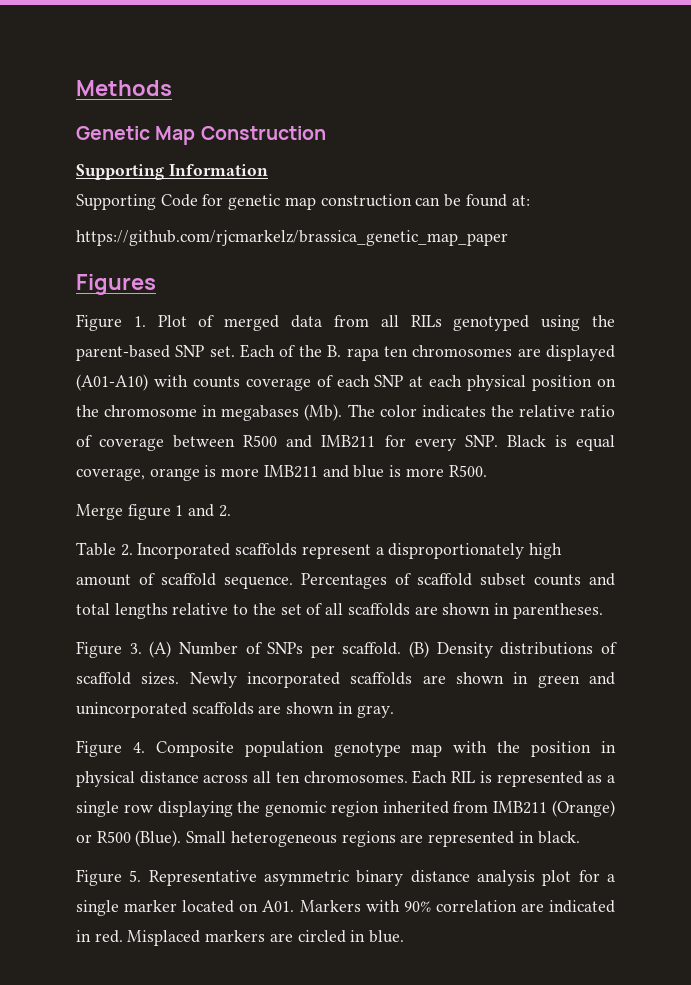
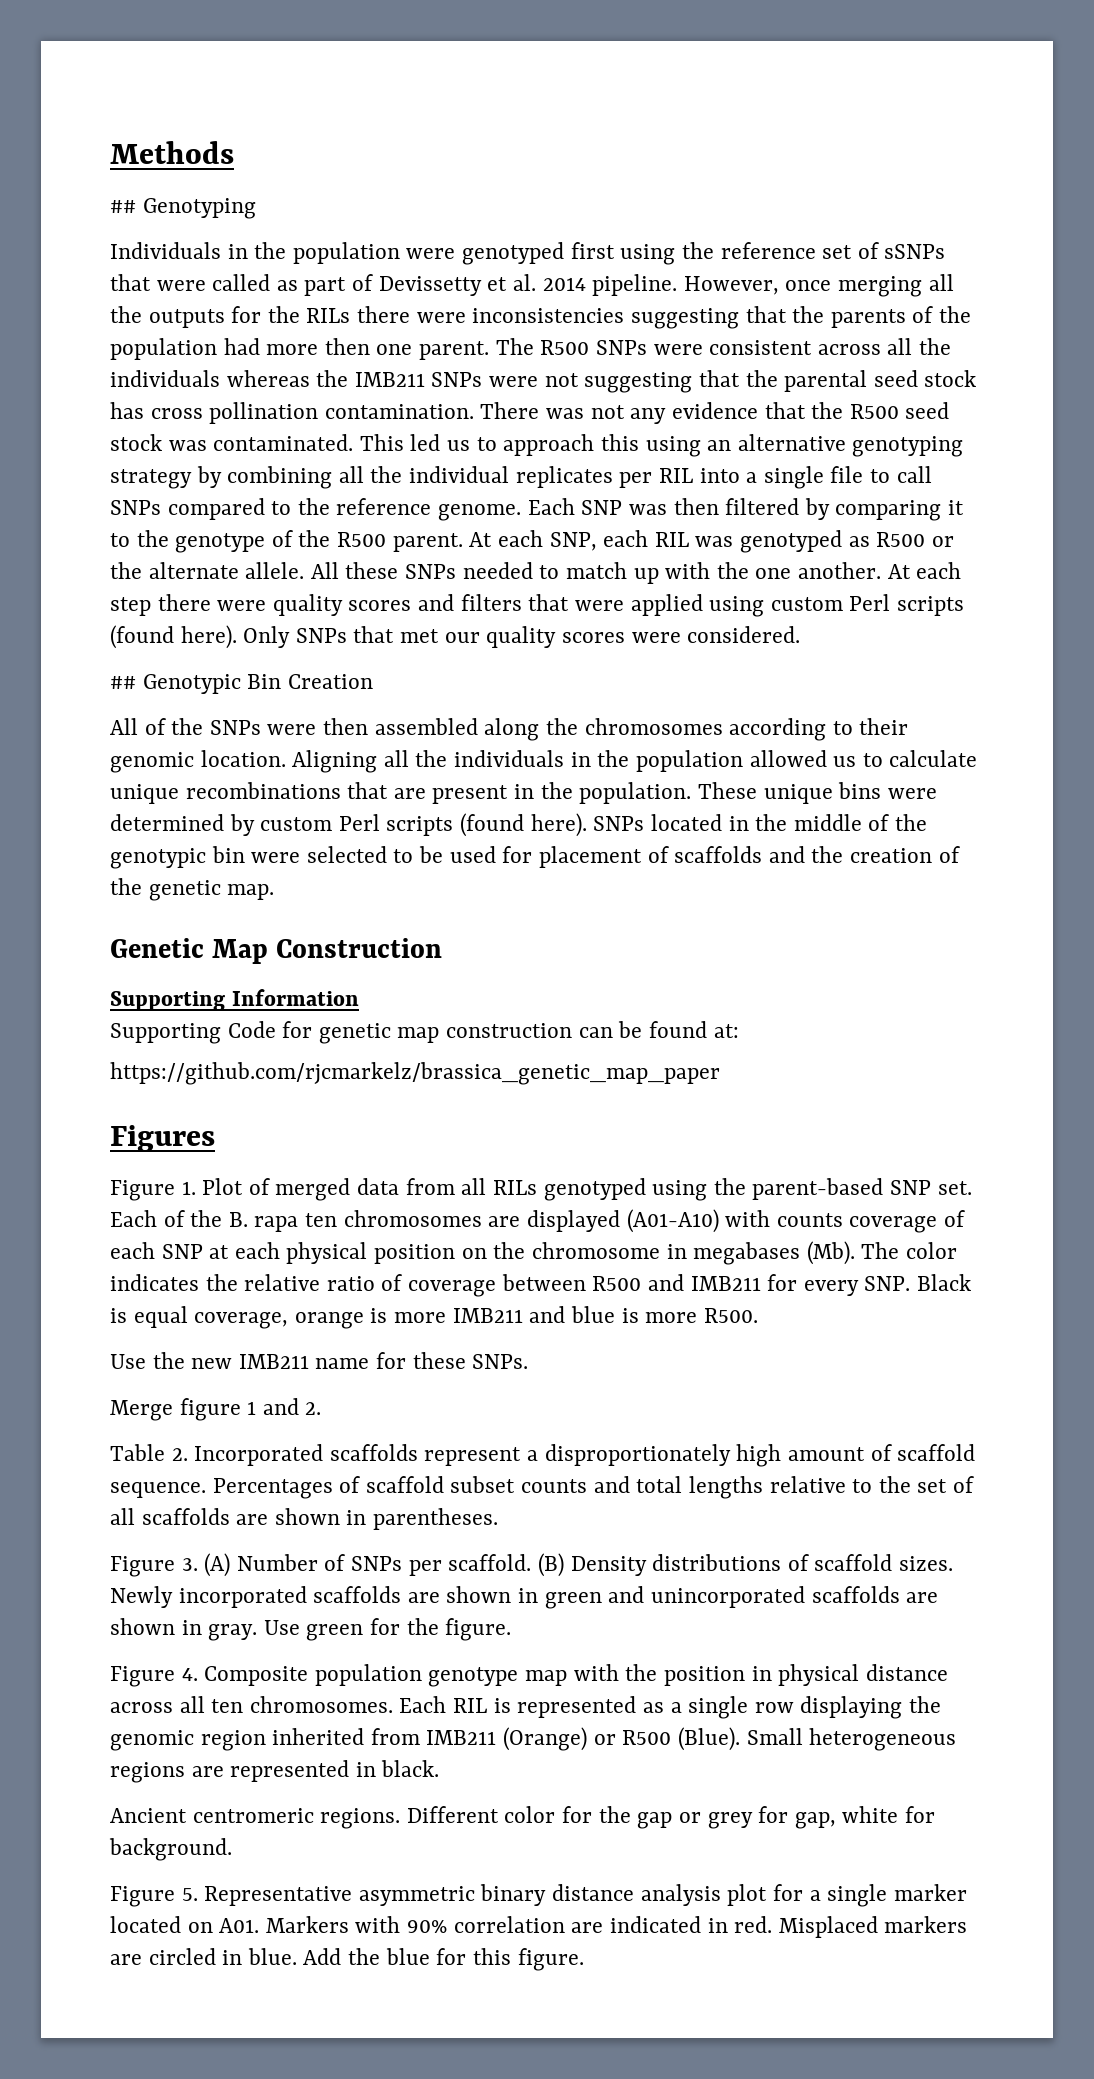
+ ## Genotyping
+ Individuals in the population were genotyped first using the reference set of sSNPs that were called as part of Devissetty et al. 2014 pipeline. However, once merging all the outputs for the RILs there were inconsistencies suggesting that the parents of the population had more then one parent. The R500 SNPs were consistent across all the individuals whereas the IMB211 SNPs were not suggesting that the parental seed stock has cross pollination contamination. There was not any evidence that the R500 seed stock was contaminated. This led us to approach this using an alternative genotyping strategy by combining all the individual replicates per RIL into a single file to call SNPs compared to the reference genome. Each SNP was then filtered by comparing it to the genotype of the R500 parent. At each SNP, each RIL was genotyped as R500 or the alternate allele. All these SNPs needed to match up with the one another. At each step there were quality scores and filters that were applied using custom Perl scripts (found here). Only SNPs that met our quality scores were considered.
+ ## Genotypic Bin Creation
+ All of the SNPs were then assembled along the chromosomes according to their genomic location. Aligning all the individuals in the population allowed us to calculate unique recombinations that are present in the population. These unique bins were determined by custom Perl scripts (found here). SNPs located in the middle of the genotypic bin were selected to be used for placement of scaffolds and the creation of the genetic map.
+ Use the new IMB211 name for these SNPs.
+ Use green for the figure.
+ Ancient centromeric regions. Different color for the gap or grey for gap, white for background.
+ Add the blue for this figure.

